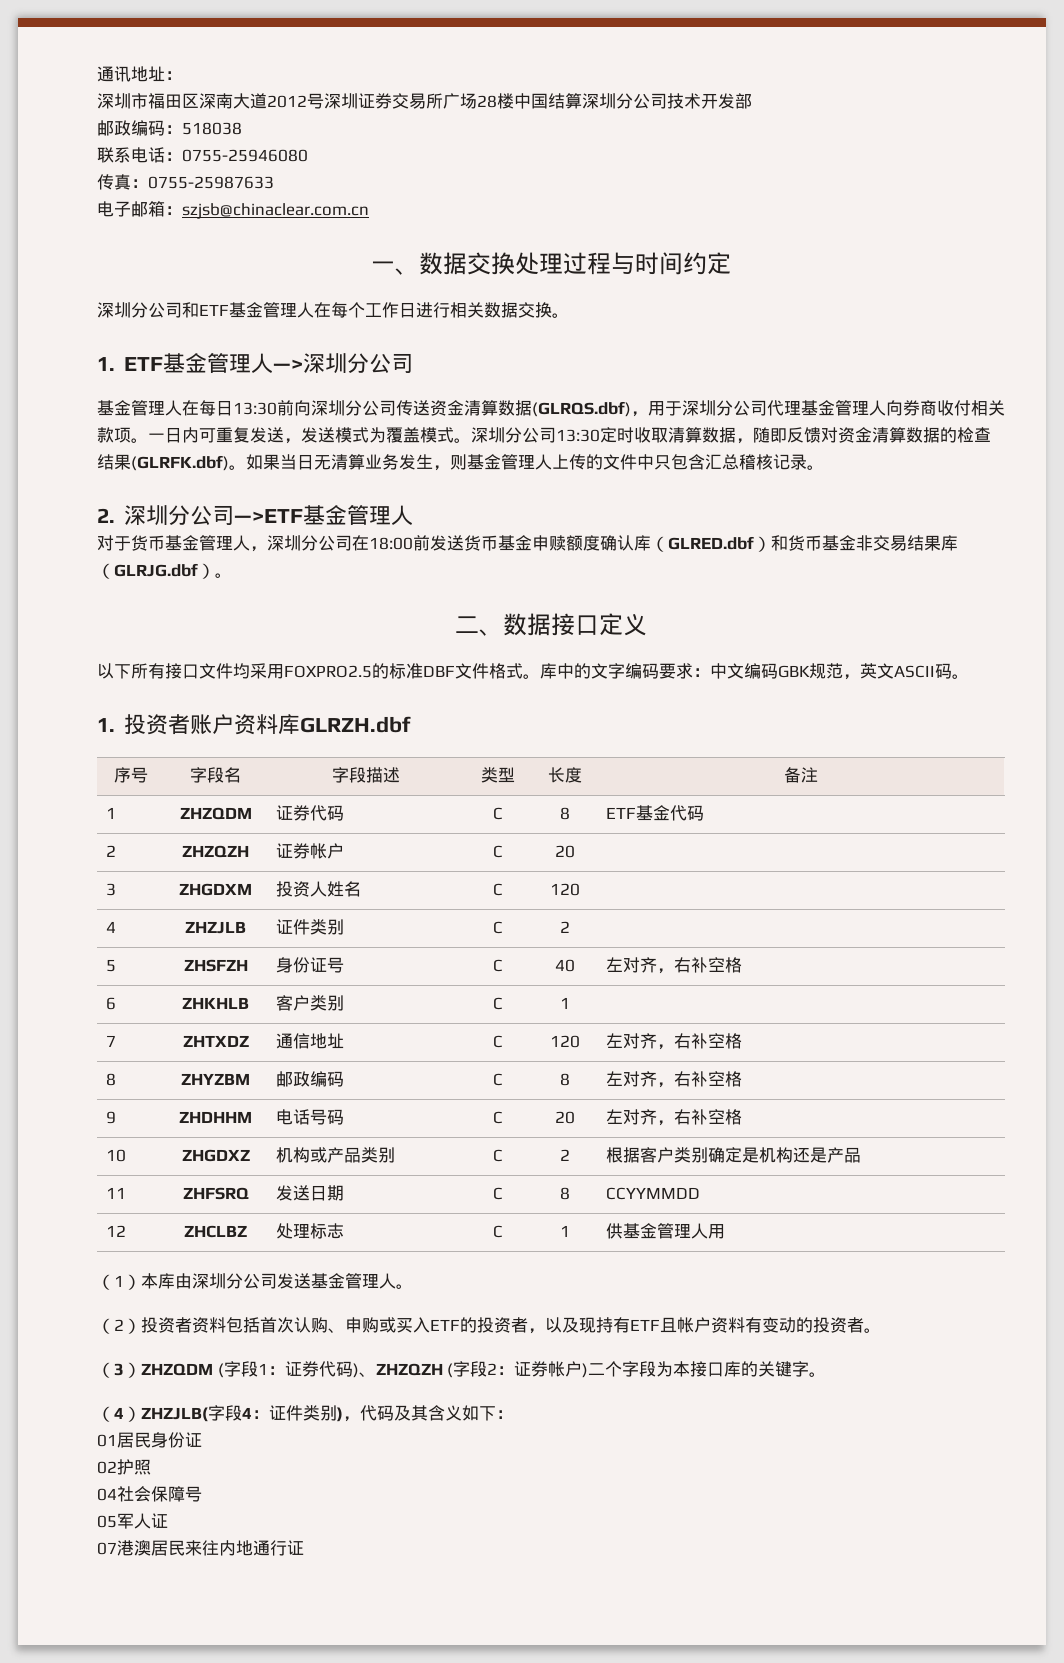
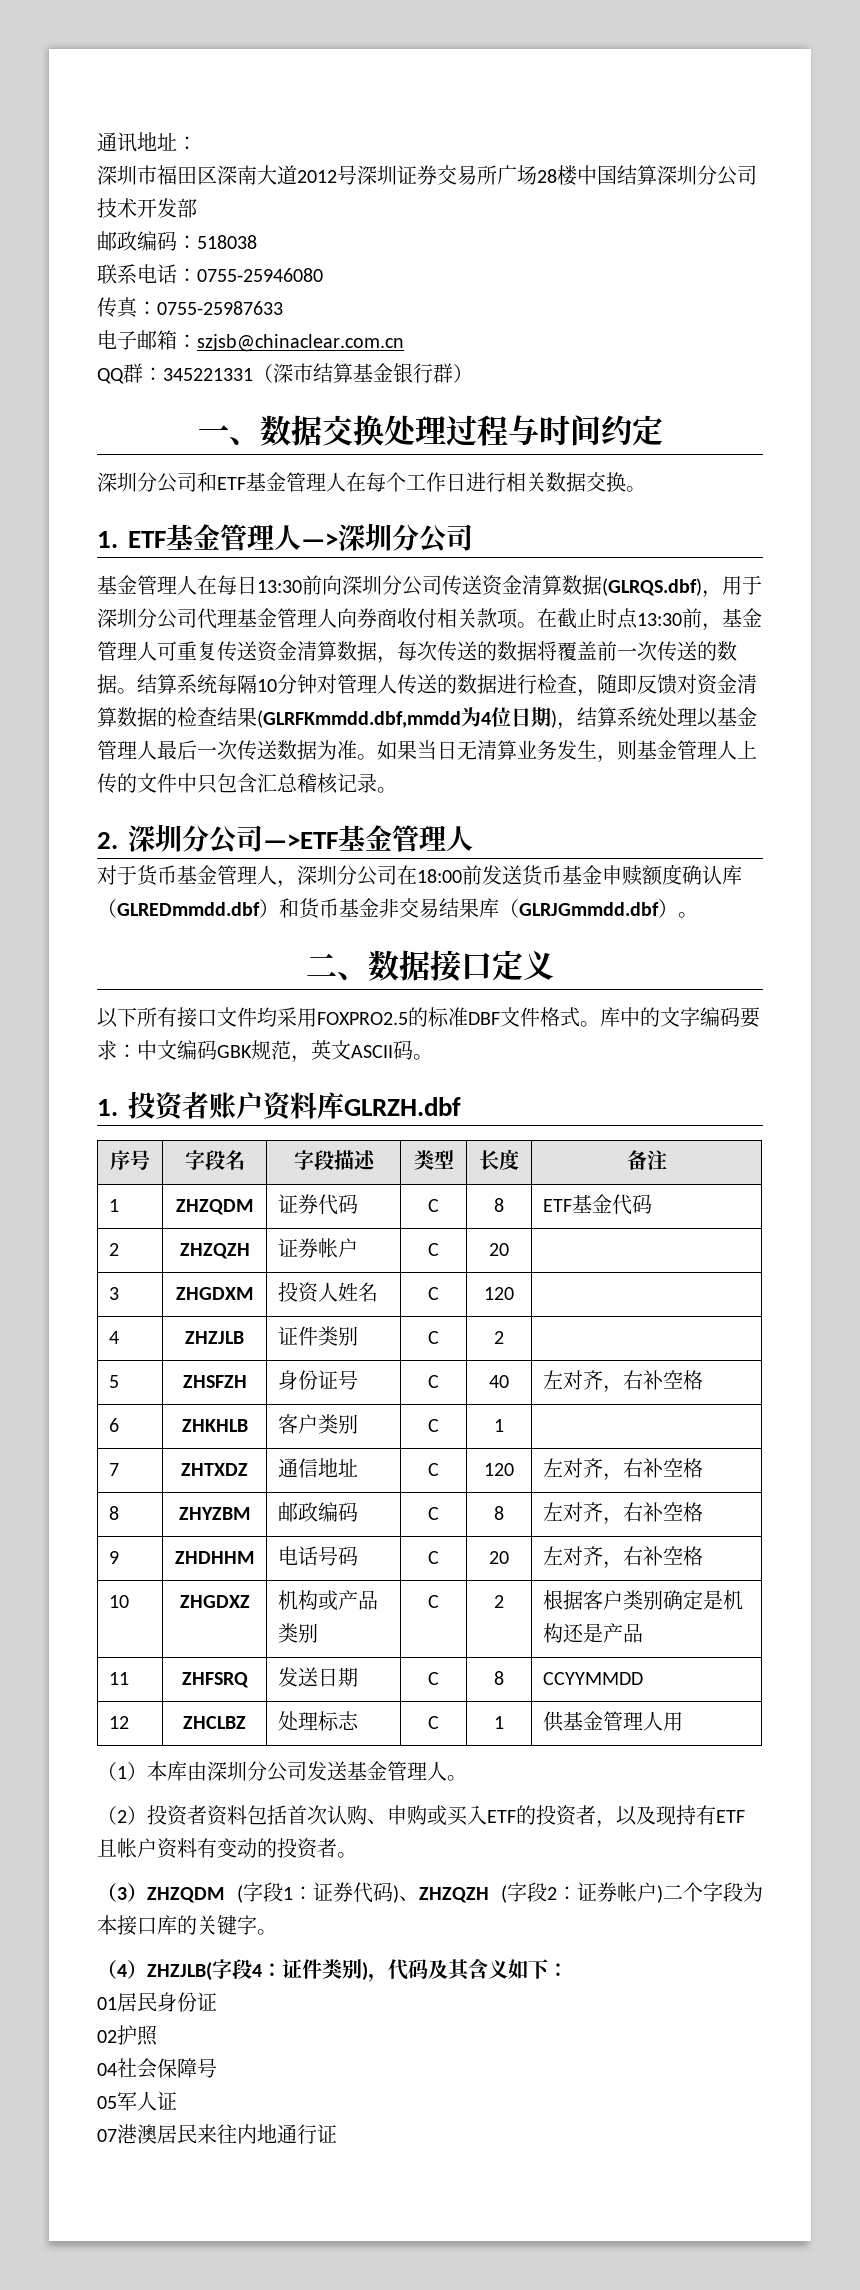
+ QQ群：345221331（深市结算基金银行群）
- 一日内可重复发送，发送模式为覆盖模式。深圳分公司13:30定时收取清算数据，随即反馈对资金清算数据的检查结果(GLRFK.dbf)。
+ 在截止时点13:30前，基金管理人可重复传送资金清算数据，每次传送的数据将覆盖前一次传送的数据。结算系统每隔10分钟对管理人传送的数据进行检查，随即反馈对资金清算数据的检查结果(GLRFKmmdd.dbf,mmdd为4位日期)，结算系统处理以基金管理人最后一次传送数据为准。
- 对于货币基金管理人，深圳分公司在18:00前发送货币基金申赎额度确认库（GLRED.dbf）和货币基金非交易结果库（GLRJG.dbf）。
+ 对于货币基金管理人，深圳分公司在18:00前发送货币基金申赎额度确认库（GLREDmmdd.dbf）和货币基金非交易结果库（GLRJGmmdd.dbf）。

